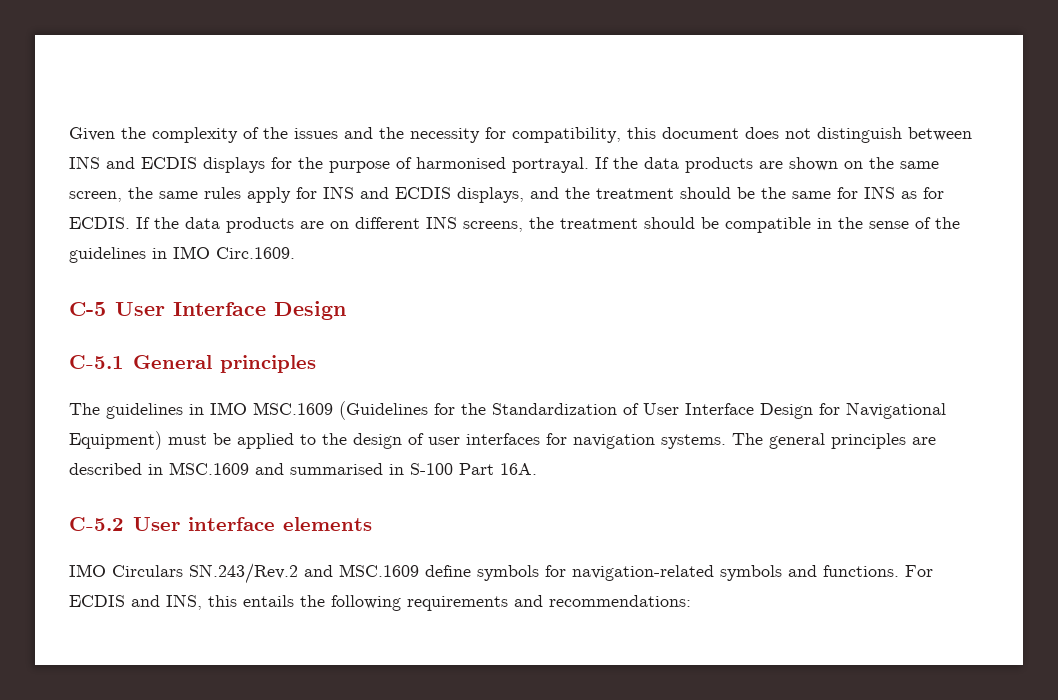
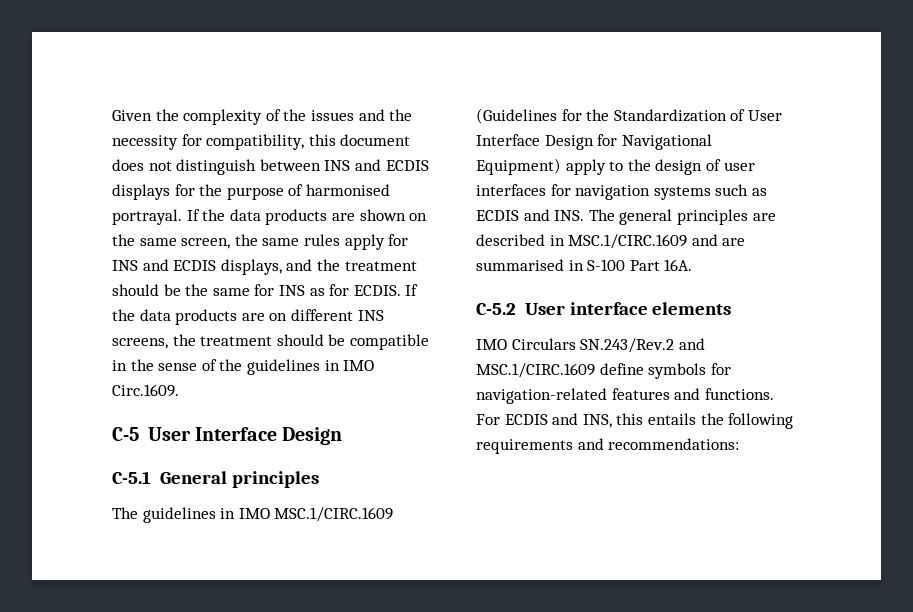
- The guidelines in IMO MSC.1609 (Guidelines for the Standardization of User Interface Design for Navigational Equipment) must be applied to the design of user interfaces for navigation systems. The general principles are described in MSC.1609 and summarised in S-100 Part 16A.
+ The guidelines in IMO MSC.1/CIRC.1609 (Guidelines for the Standardization of User Interface Design for Navigational Equipment) apply to the design of user interfaces for navigation systems such as ECDIS and INS. The general principles are described in MSC.1/CIRC.1609 and are summarised in S-100 Part 16A.
- IMO Circulars SN.243/Rev.2 and MSC.1609 define symbols for navigation-related symbols and functions.
+ IMO Circulars SN.243/Rev.2 and MSC.1/CIRC.1609 define symbols for navigation-related features and functions.

